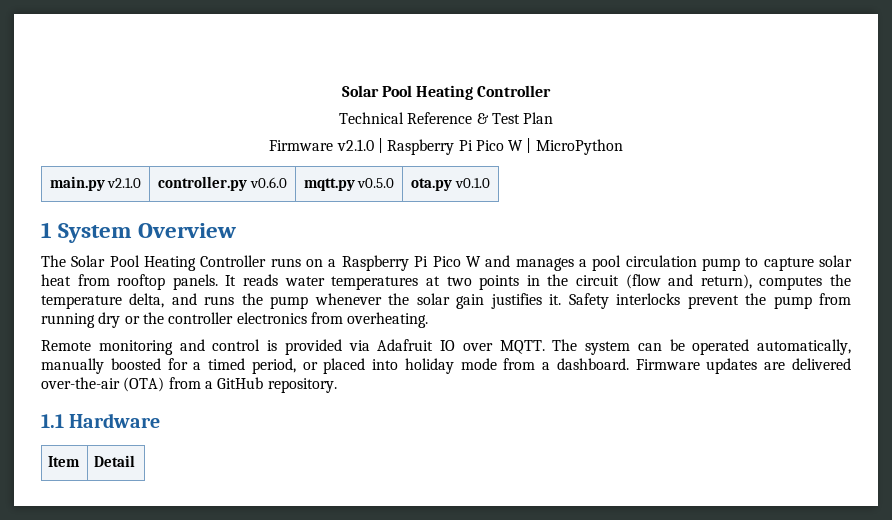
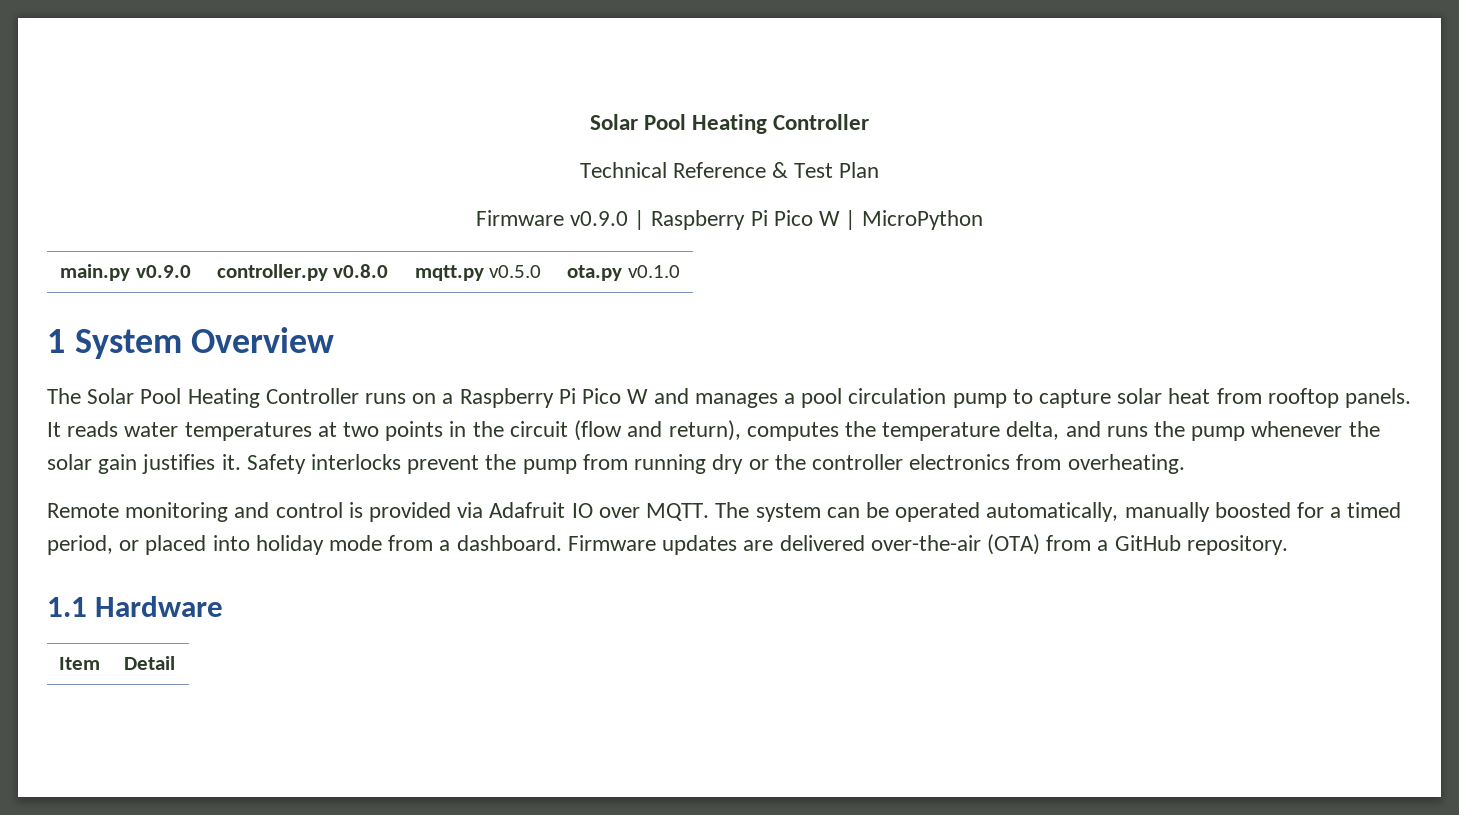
- Firmware v2.1.0 | Raspberry Pi Pico W | MicroPython
+ Firmware v0.9.0 | Raspberry Pi Pico W | MicroPython
- main.py v2.1.0 | controller.py v0.6.0 | mqtt.py v0.5.0 | ota.py v0.1.0
+ main.py v0.9.0 | controller.py v0.8.0 | mqtt.py v0.5.0 | ota.py v0.1.0

